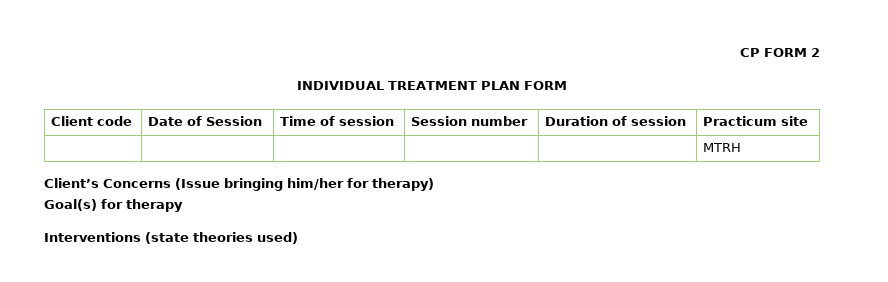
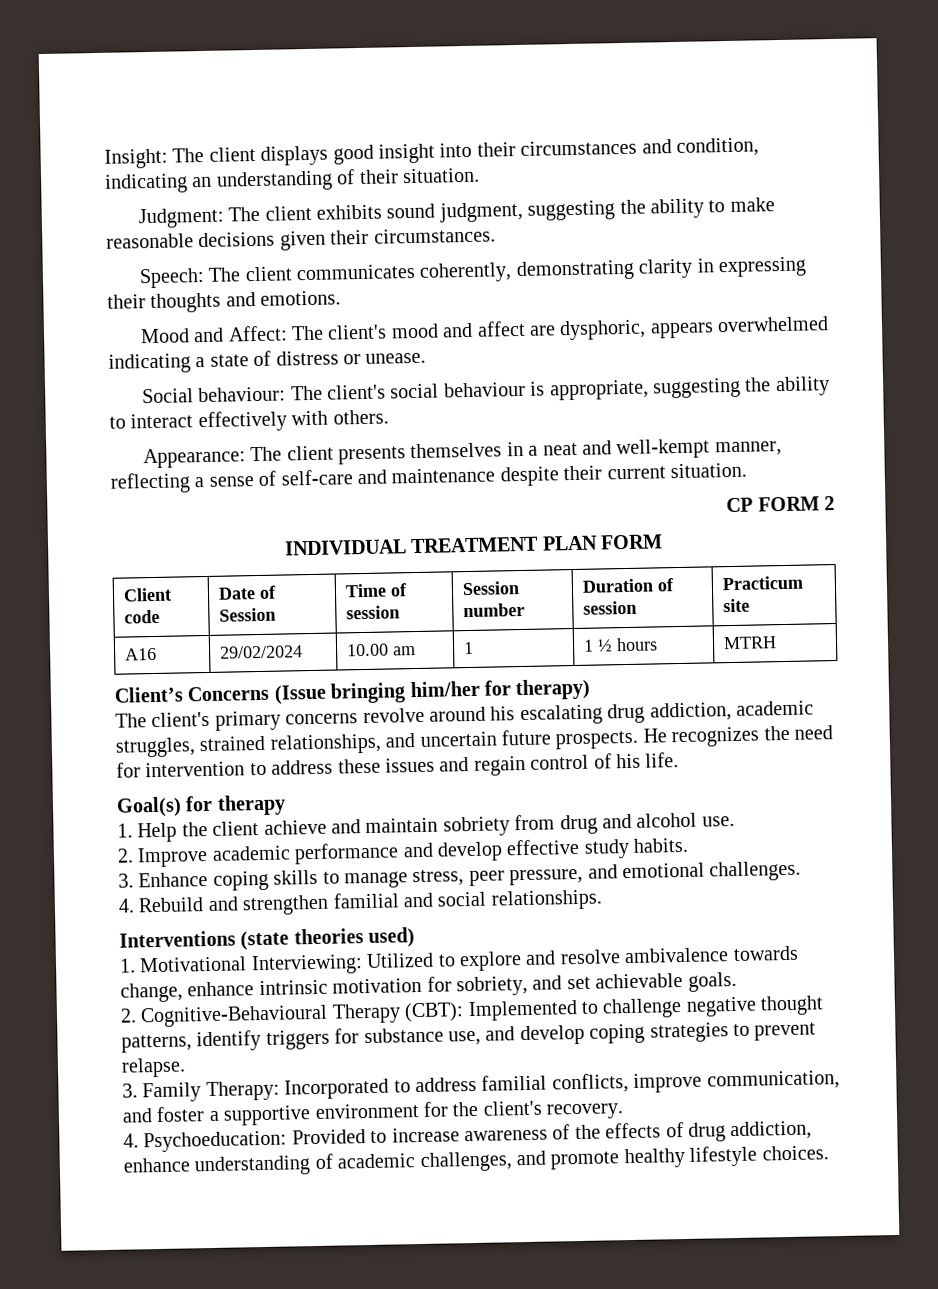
+ Insight: The client displays good insight into their circumstances and condition, indicating an understanding of their situation.
+ Judgment: The client exhibits sound judgment, suggesting the ability to make reasonable decisions given their circumstances.
+ Speech: The client communicates coherently, demonstrating clarity in expressing their thoughts and emotions.
+ Mood and Affect: The client's mood and affect are dysphoric, appears overwhelmed indicating a state of distress or unease.
+ Social behaviour: The client's social behaviour is appropriate, suggesting the ability to interact effectively with others.
+ Appearance: The client presents themselves in a neat and well-kempt manner, reflecting a sense of self-care and maintenance despite their current situation.
- | | | | | MTRH
+ A16 | 29/02/2024 | 10.00 am | 1 | 1 ½ hours | MTRH
+ The client's primary concerns revolve around his escalating drug addiction, academic struggles, strained relationships, and uncertain future prospects. He recognizes the need for intervention to address these issues and regain control of his life.
  Goal(s) for therapy
+ 1. Help the client achieve and maintain sobriety from drug and alcohol use.
+ 2. Improve academic performance and develop effective study habits.
+ 3. Enhance coping skills to manage stress, peer pressure, and emotional challenges.
+ 4. Rebuild and strengthen familial and social relationships.
  Interventions (state theories used)
+ 1. Motivational Interviewing: Utilized to explore and resolve ambivalence towards change, enhance intrinsic motivation for sobriety, and set achievable goals.
+ 2. Cognitive-Behavioural Therapy (CBT): Implemented to challenge negative thought patterns, identify triggers for substance use, and develop coping strategies to prevent relapse.
+ 3. Family Therapy: Incorporated to address familial conflicts, improve communication, and foster a supportive environment for the client's recovery.
+ 4. Psychoeducation: Provided to increase awareness of the effects of drug addiction, enhance understanding of academic challenges, and promote healthy lifestyle choices.

